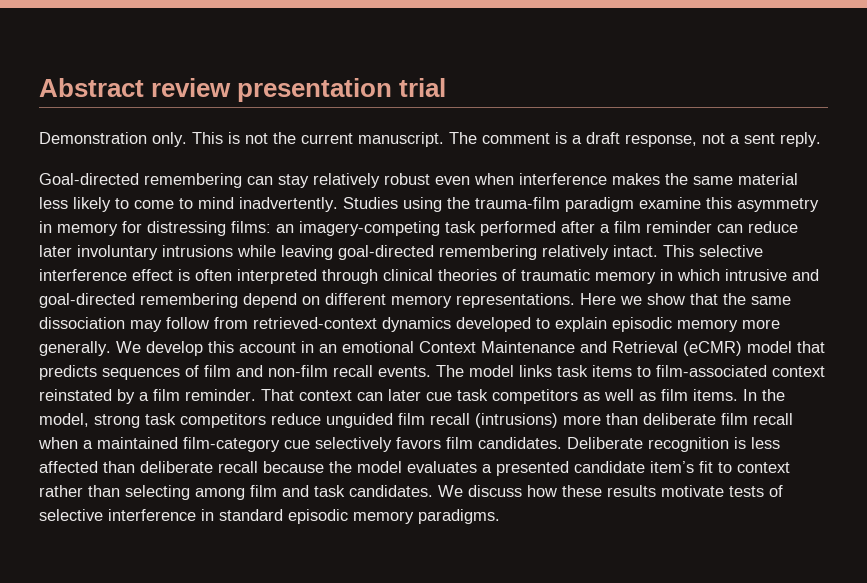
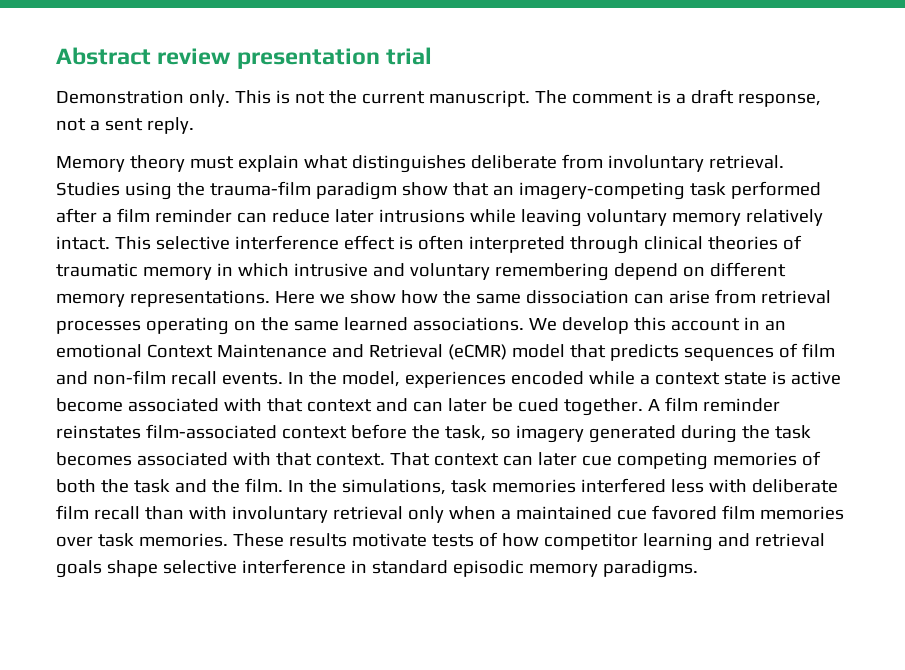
- Goal-directed remembering can stay relatively robust even when interference makes the same material less likely to come to mind inadvertently.
+ Memory theory must explain what distinguishes deliberate from involuntary retrieval.
- Studies using the trauma-film paradigm examine this asymmetry in memory for distressing films: an imagery-competing task performed after a film reminder can reduce later involuntary intrusions while leaving goal-directed remembering relatively intact.
+ Studies using the trauma-film paradigm show that an imagery-competing task performed after a film reminder can reduce later intrusions while leaving voluntary memory relatively intact.
- This selective interference effect is often interpreted through clinical theories of traumatic memory in which intrusive and goal-directed remembering depend on different memory representations.
+ This selective interference effect is often interpreted through clinical theories of traumatic memory in which intrusive and voluntary remembering depend on different memory representations.
- Here we show that the same dissociation may follow from retrieved-context dynamics developed to explain episodic memory more generally.
+ Here we show how the same dissociation can arise from retrieval processes operating on the same learned associations.
- The model links task items to film-associated context reinstated by a film reminder.
+ In the model, experiences encoded while a context state is active become associated with that context and can later be cued together. A film reminder reinstates film-associated context before the task, so imagery generated during the task becomes associated with that context.
- That context can later cue task competitors as well as film items. In the model, strong task competitors reduce unguided film recall (intrusions) more than deliberate film recall when a maintained film-category cue selectively favors film candidates. Deliberate recognition is less affected than deliberate recall because the model evaluates a presented candidate item’s fit to context rather than selecting among film and task candidates. We discuss how these results motivate tests of selective interference in standard episodic memory paradigms.
+ That context can later cue competing memories of both the task and the film. In the simulations, task memories interfered less with deliberate film recall than with involuntary retrieval only when a maintained cue favored film memories over task memories. These results motivate tests of how competitor learning and retrieval goals shape selective interference in standard episodic memory paradigms.

